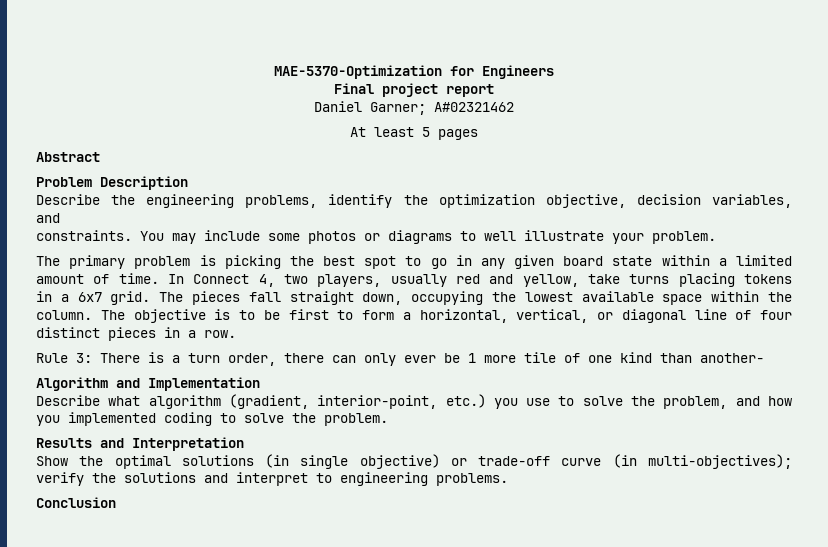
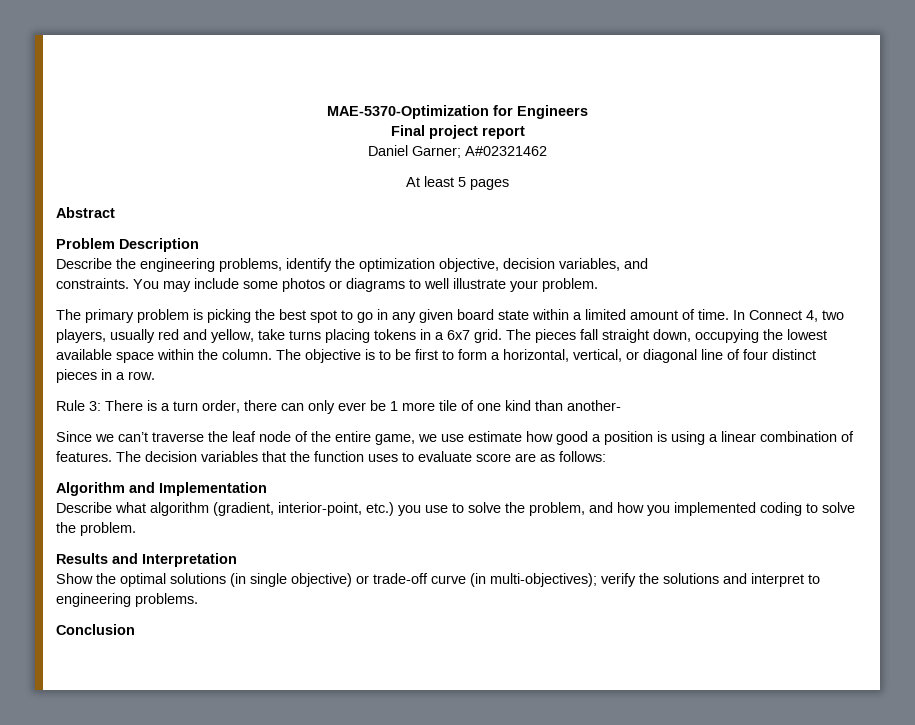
+ Since we can’t traverse the leaf node of the entire game, we use estimate how good a position is using a linear combination of features. The decision variables that the function uses to evaluate score are as follows:

